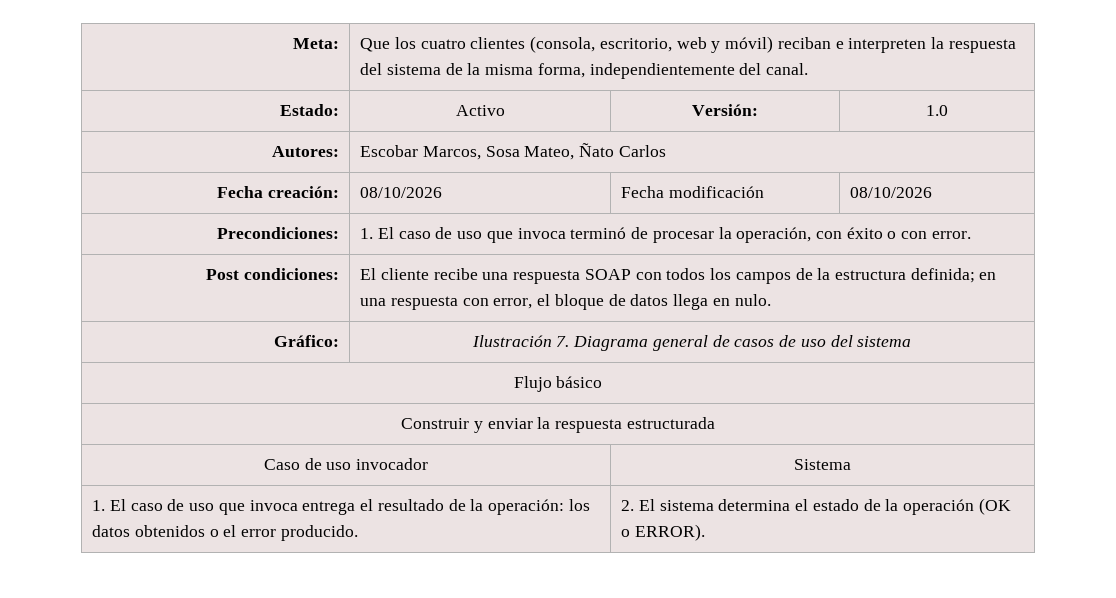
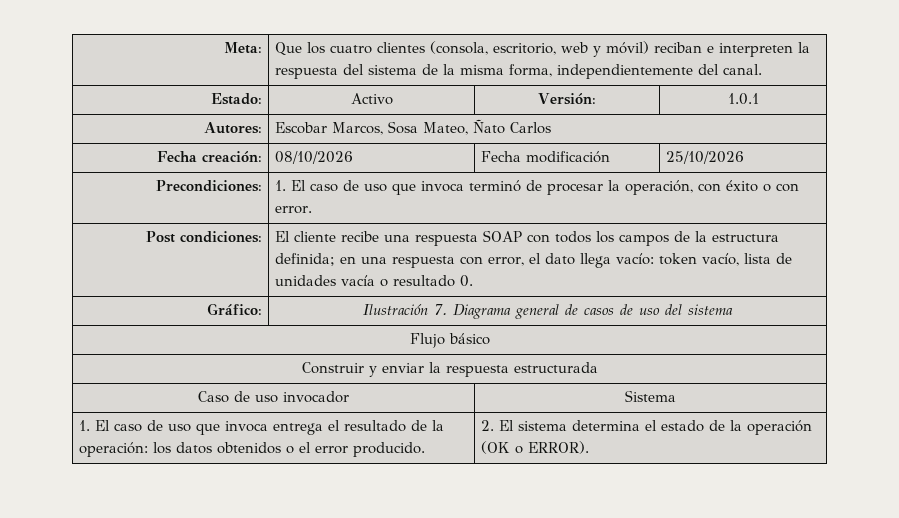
- Estado: | Activo | Versión: | 1.0
+ Estado: | Activo | Versión: | 1.0.1
- Fecha creación: | 08/10/2026 | Fecha modificación | 08/10/2026
+ Fecha creación: | 08/10/2026 | Fecha modificación | 25/10/2026
- Post condiciones: | El cliente recibe una respuesta SOAP con todos los campos de la estructura definida; en una respuesta con error, el bloque de datos llega en nulo.
+ Post condiciones: | El cliente recibe una respuesta SOAP con todos los campos de la estructura definida; en una respuesta con error, el dato llega vacío: token vacío, lista de unidades vacía o resultado 0.

